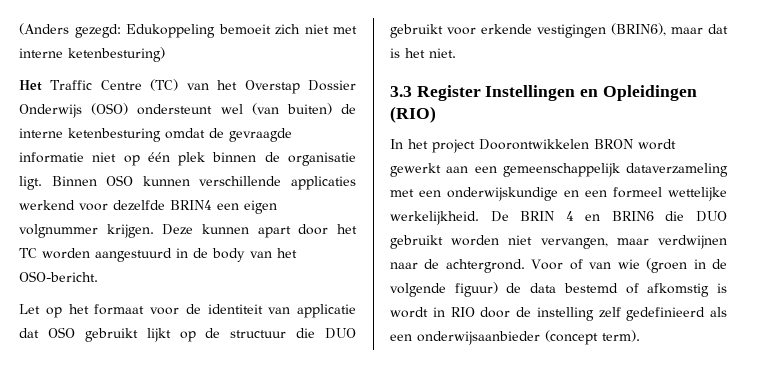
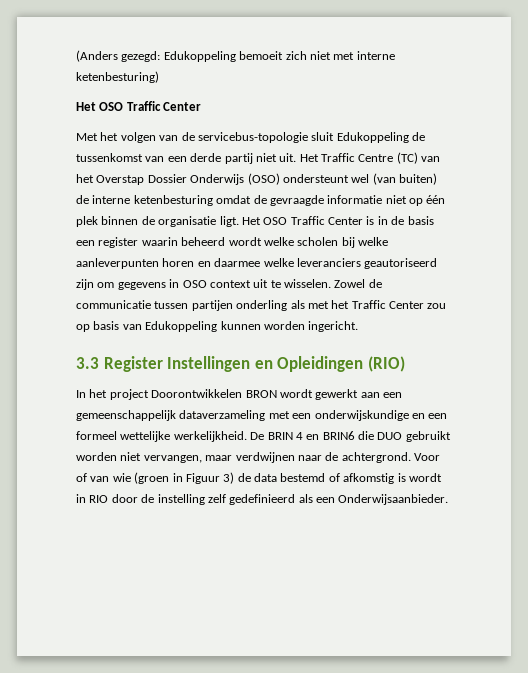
  (Anders gezegd: Edukoppeling bemoeit zich niet met interne ketenbesturing)
- Het Traffic Centre (TC) van het Overstap Dossier Onderwijs (OSO) ondersteunt wel (van buiten) de interne ketenbesturing omdat de gevraagde informatie niet op één plek binnen de organisatie ligt.
+ Het OSO Traffic Center
+ Met het volgen van de servicebus-topologie sluit Edukoppeling de tussenkomst van een derde partij niet uit. Het Traffic Centre (TC) van het Overstap Dossier Onderwijs (OSO) ondersteunt wel (van buiten) de interne ketenbesturing omdat de gevraagde informatie niet op één plek binnen de organisatie ligt.
- Binnen OSO kunnen verschillende applicaties werkend voor dezelfde BRIN4 een eigen volgnummer krijgen. Deze kunnen apart door het TC worden aangestuurd in de body van het OSO-bericht.
- Let op het formaat voor de identiteit van applicatie dat OSO gebruikt lijkt op de structuur die DUO gebruikt voor erkende vestigingen (BRIN6), maar dat is het niet.
+ Het OSO Traffic Center is in de basis een register waarin beheerd wordt welke scholen bij welke aanleverpunten horen en daarmee welke leveranciers geautoriseerd zijn om gegevens in OSO context uit te wisselen. Zowel de communicatie tussen partijen onderling als met het Traffic Center zou op basis van Edukoppeling kunnen worden ingericht.
- Voor of van wie (groen in de volgende figuur) de data bestemd of afkomstig is wordt in RIO door de instelling zelf gedefinieerd als een onderwijsaanbieder (concept term).
+ Voor of van wie (groen in Figuur 3) de data bestemd of afkomstig is wordt in RIO door de instelling zelf gedefinieerd als een Onderwijsaanbieder.

